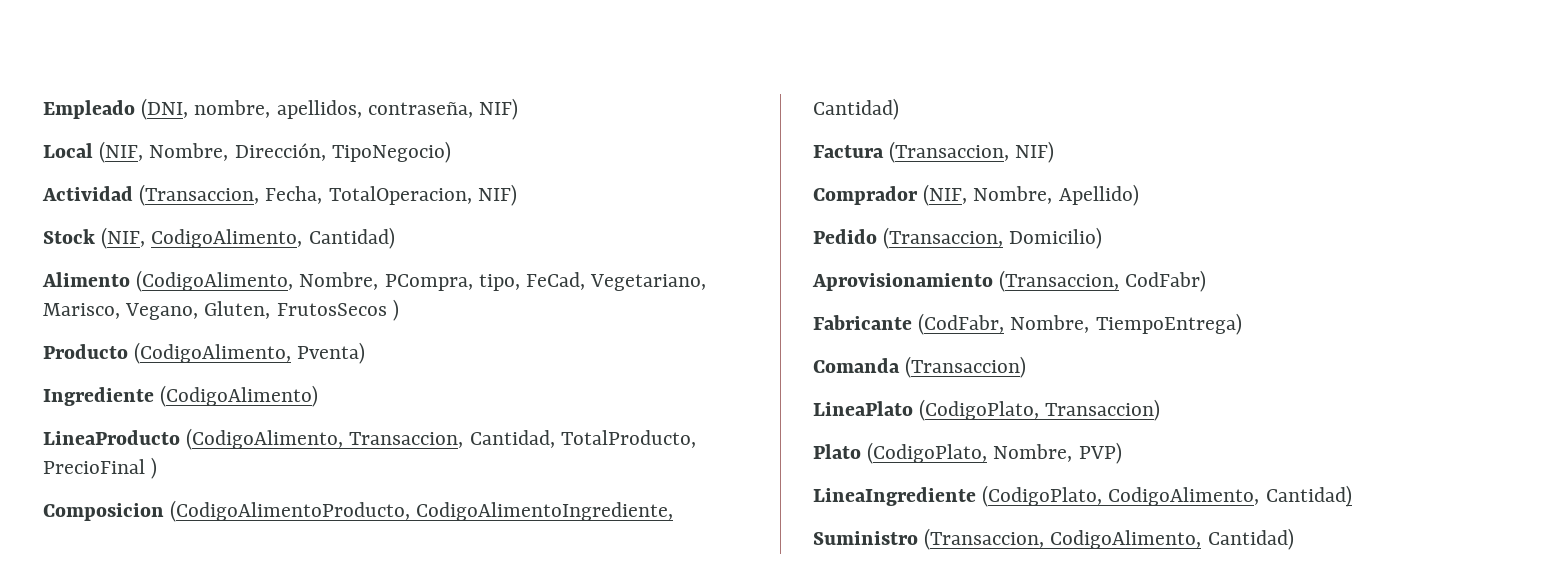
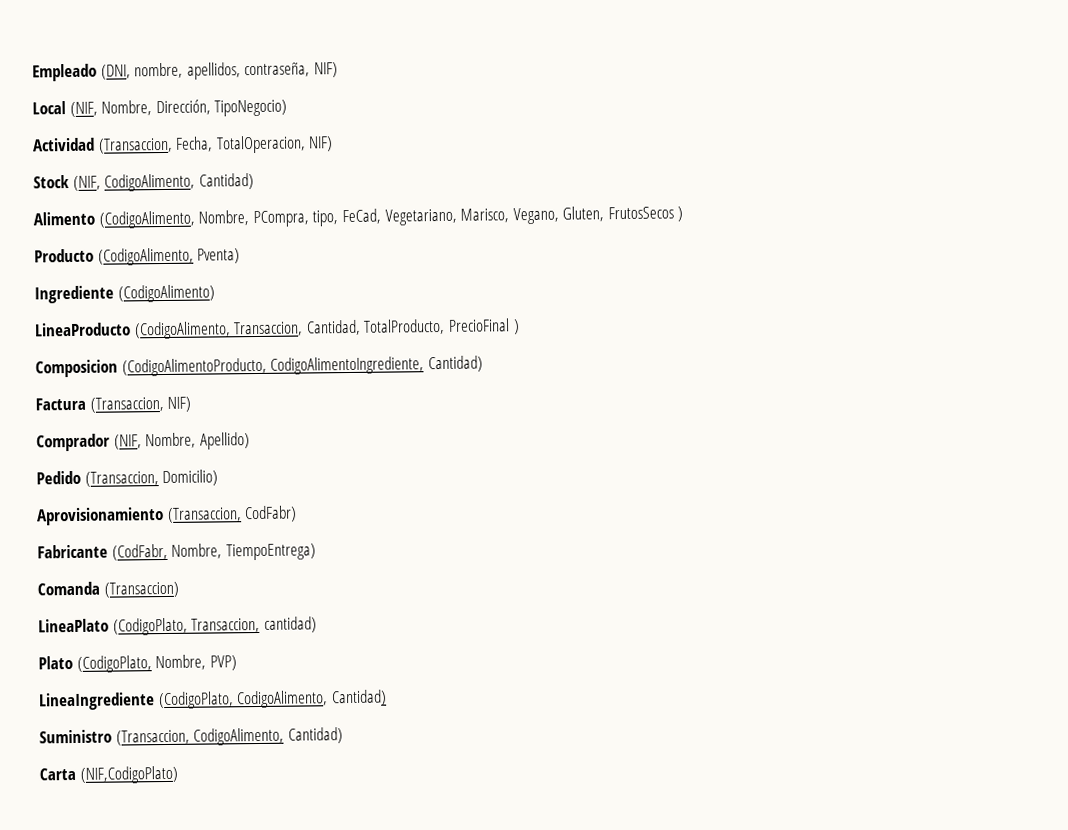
- LineaPlato (CodigoPlato, Transaccion)
+ LineaPlato (CodigoPlato, Transaccion, cantidad)
+ Carta (NIF,CodigoPlato)

